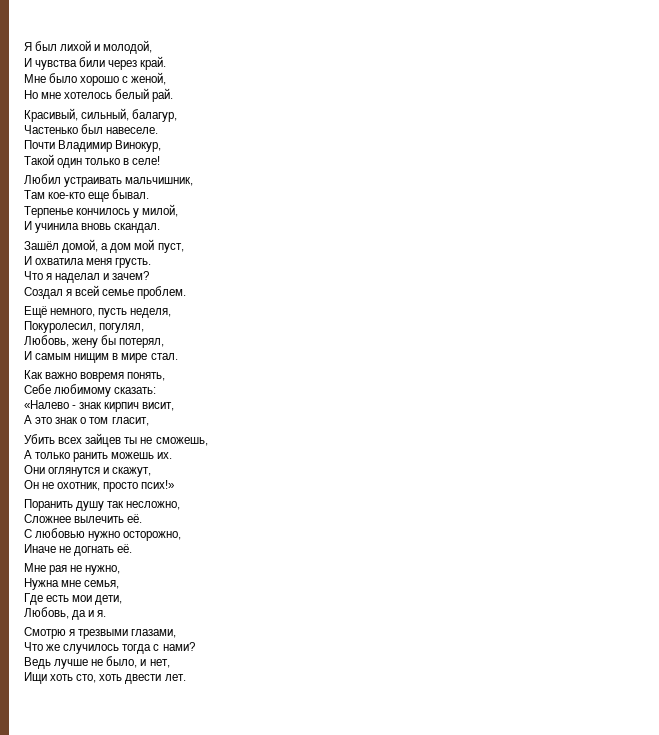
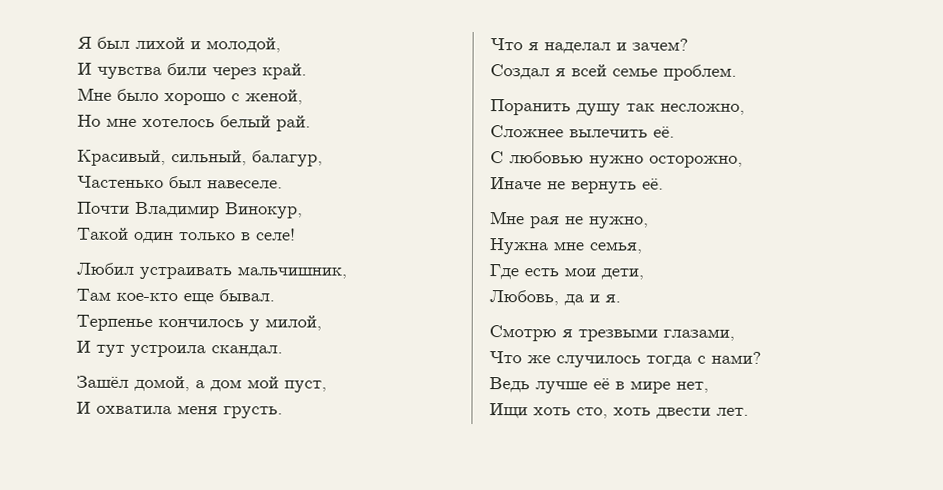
- И учинила вновь скандал.
+ И тут устроила скандал.
- Ещё немного, пусть неделя,
- Покуролесил, погулял,
- Любовь, жену бы потерял,
- И самым нищим в мире стал.
- Как важно вовремя понять,
- Себе любимому сказать:
- «Налево - знак кирпич висит,
- А это знак о том гласит,
- Убить всех зайцев ты не сможешь,
- А только ранить можешь их.
- Они оглянутся и скажут,
- Он не охотник, просто псих!»
- Иначе не догнать её.
+ Иначе не вернуть её.
- Ведь лучше не было, и нет,
+ Ведь лучше её в мире нет,

